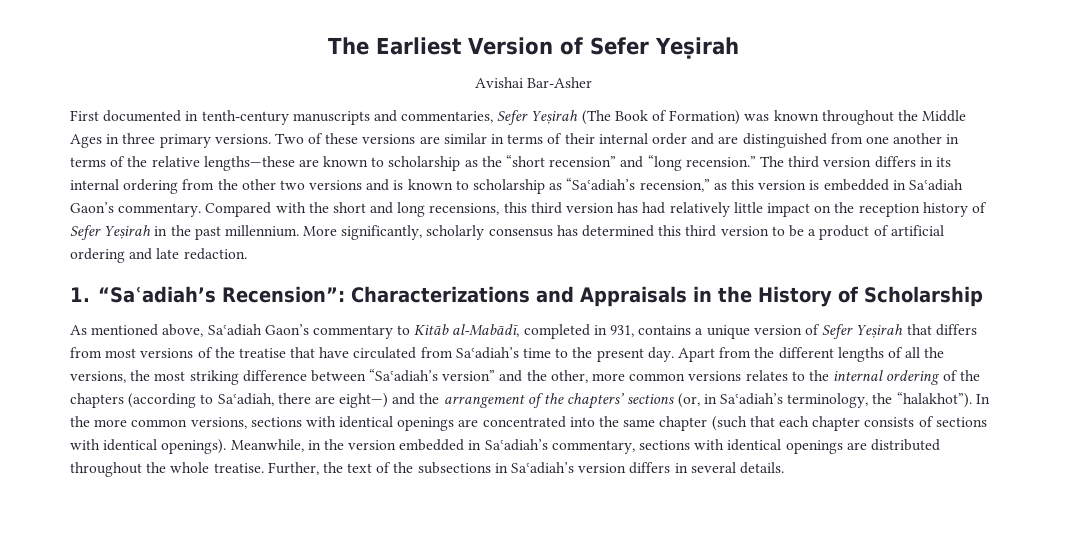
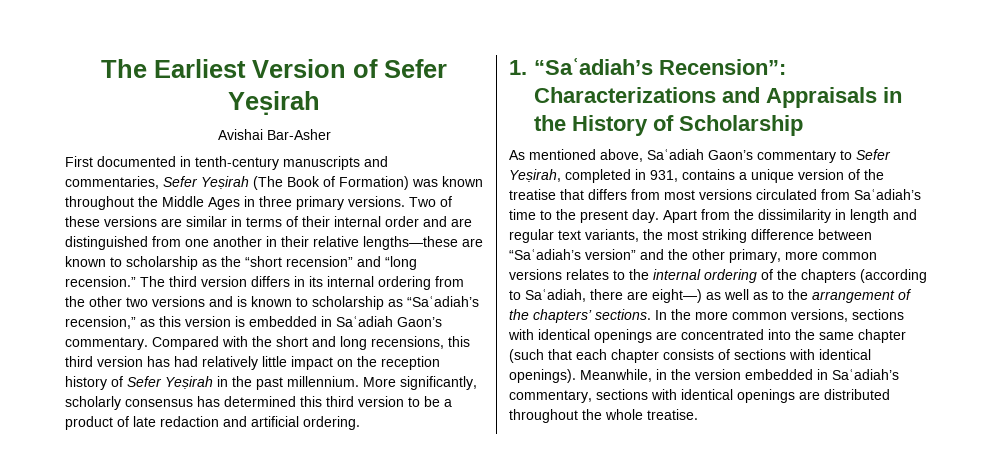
- Two of these versions are similar in terms of their internal order and are distinguished from one another in terms of the relative lengths—these are known to scholarship as the “short recension” and “long recension.”
+ Two of these versions are similar in terms of their internal order and are distinguished from one another in their relative lengths—these are known to scholarship as the “short recension” and “long recension.”
- More significantly, scholarly consensus has determined this third version to be a product of artificial ordering and late redaction.
+ More significantly, scholarly consensus has determined this third version to be a product of late redaction and artificial ordering.
- As mentioned above, Saʿadiah Gaon’s commentary to Kitāb al-Mabādī, completed in 931, contains a unique version of Sefer Yeṣirah that differs from most versions of the treatise that have circulated from Saʿadiah’s time to the present day.
+ As mentioned above, Saʿadiah Gaon’s commentary to Sefer Yeṣirah, completed in 931, contains a unique version of the treatise that differs from most versions circulated from Saʿadiah’s time to the present day.
- Apart from the different lengths of all the versions, the most striking difference between “Saʿadiah’s version” and the other, more common versions relates to the internal ordering of the chapters (according to Saʿadiah, there are eight—) and the arrangement of the chapters’ sections (or, in Saʿadiah’s terminology, the “halakhot”).
+ Apart from the dissimilarity in length and regular text variants, the most striking difference between “Saʿadiah’s version” and the other primary, more common versions relates to the internal ordering of the chapters (according to Saʿadiah, there are eight—) as well as to the arrangement of the chapters’ sections.
- Further, the text of the subsections in Saʿadiah’s version differs in several details.

